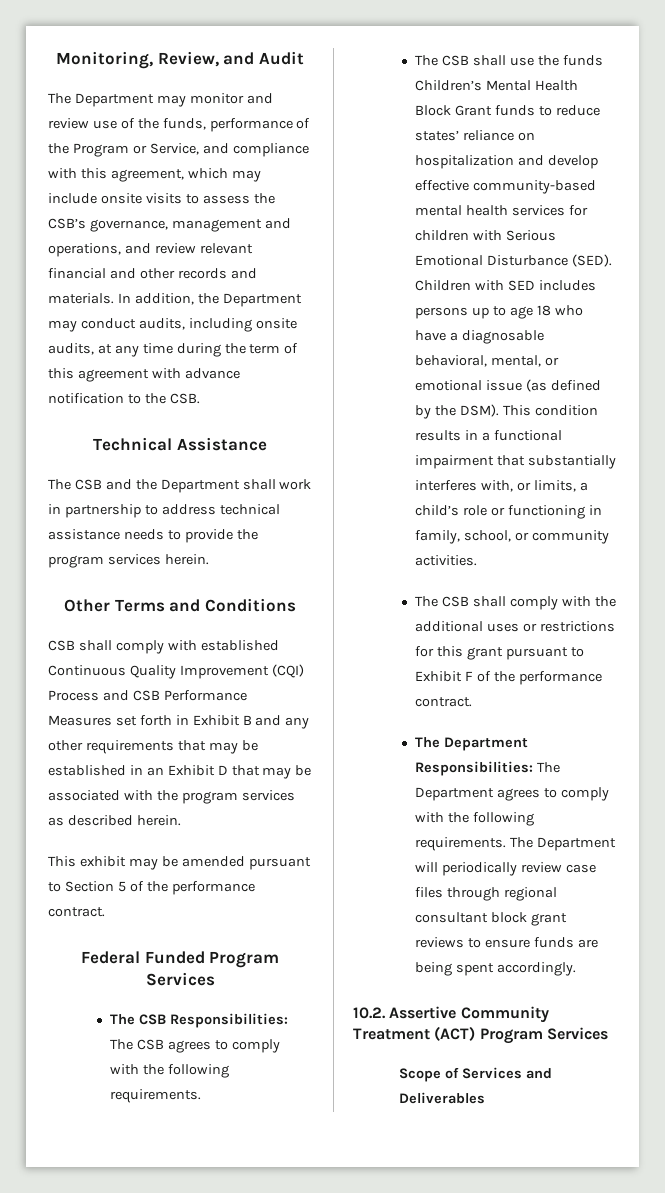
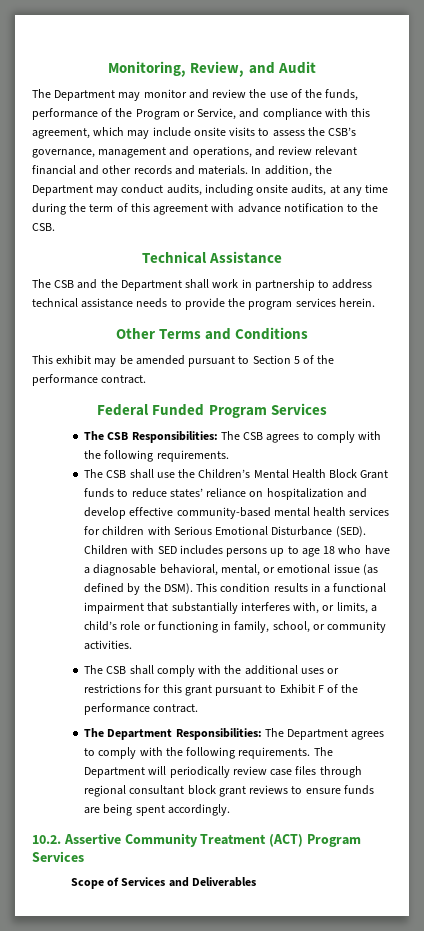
- The Department may monitor and review use of the funds, performance of the Program or Service, and compliance with this agreement, which may include onsite visits to assess the CSB’s governance, management and operations, and review relevant financial and other records and materials.
+ The Department may monitor and review the use of the funds, performance of the Program or Service, and compliance with this agreement, which may include onsite visits to assess the CSB’s governance, management and operations, and review relevant financial and other records and materials.
- CSB shall comply with established Continuous Quality Improvement (CQI) Process and CSB Performance Measures set forth in Exhibit B and any other requirements that may be established in an Exhibit D that may be associated with the program services as described herein.
- The CSB shall use the funds Children’s Mental Health Block Grant funds to reduce states’ reliance on hospitalization and develop effective community-based mental health services for children with Serious Emotional Disturbance (SED).
+ The CSB shall use the Children’s Mental Health Block Grant funds to reduce states’ reliance on hospitalization and develop effective community-based mental health services for children with Serious Emotional Disturbance (SED).

